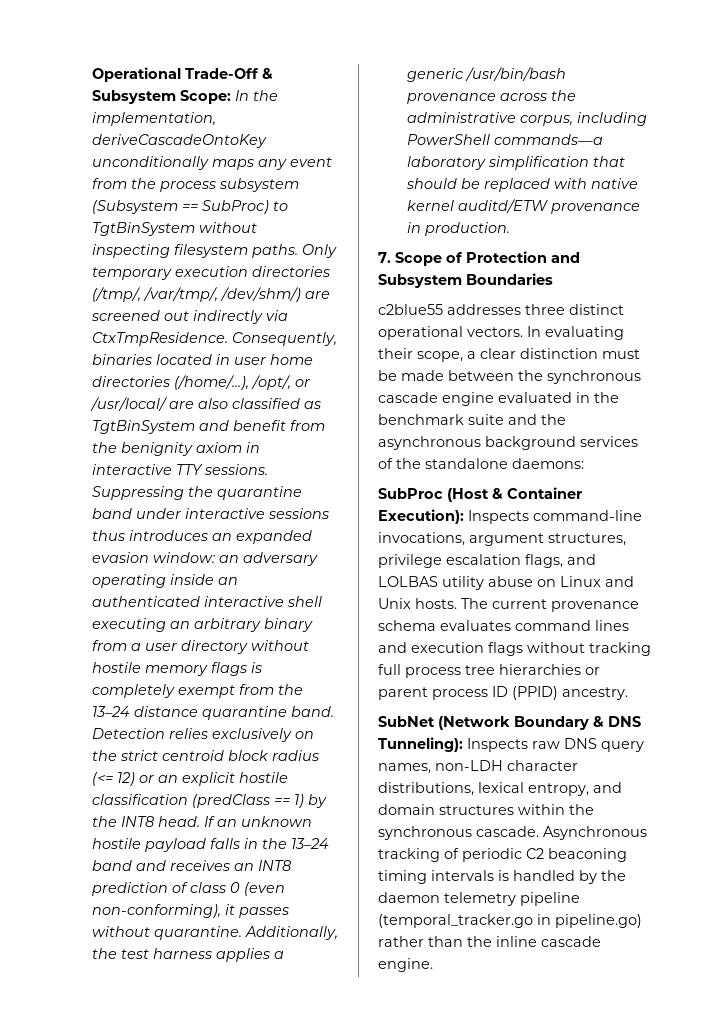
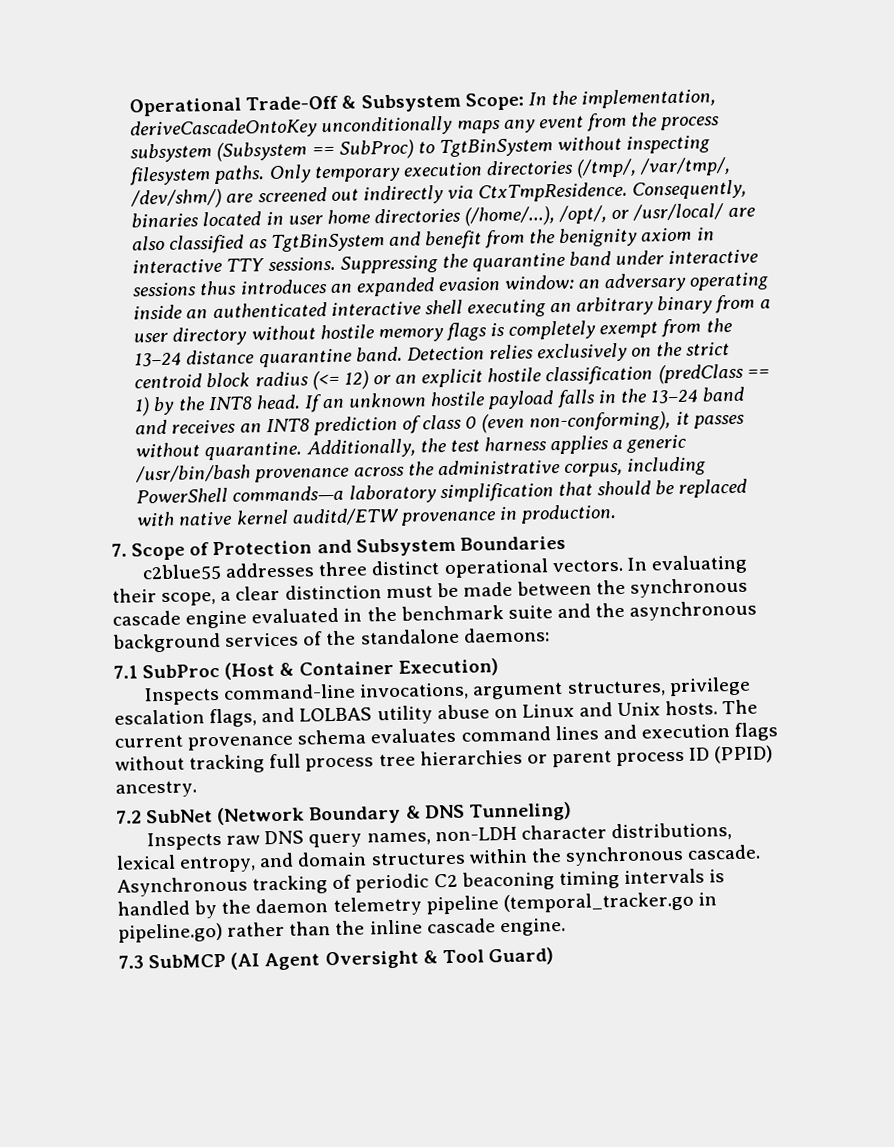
- SubProc (Host & Container Execution): Inspects command-line invocations, argument structures, privilege escalation flags, and LOLBAS utility abuse on Linux and Unix hosts.
+ 7.1 SubProc (Host & Container Execution)
+ Inspects command-line invocations, argument structures, privilege escalation flags, and LOLBAS utility abuse on Linux and Unix hosts.
- SubNet (Network Boundary & DNS Tunneling): Inspects raw DNS query names, non-LDH character distributions, lexical entropy, and domain structures within the synchronous cascade.
+ 7.2 SubNet (Network Boundary & DNS Tunneling)
+ Inspects raw DNS query names, non-LDH character distributions, lexical entropy, and domain structures within the synchronous cascade.
+ 7.3 SubMCP (AI Agent Oversight & Tool Guard)

